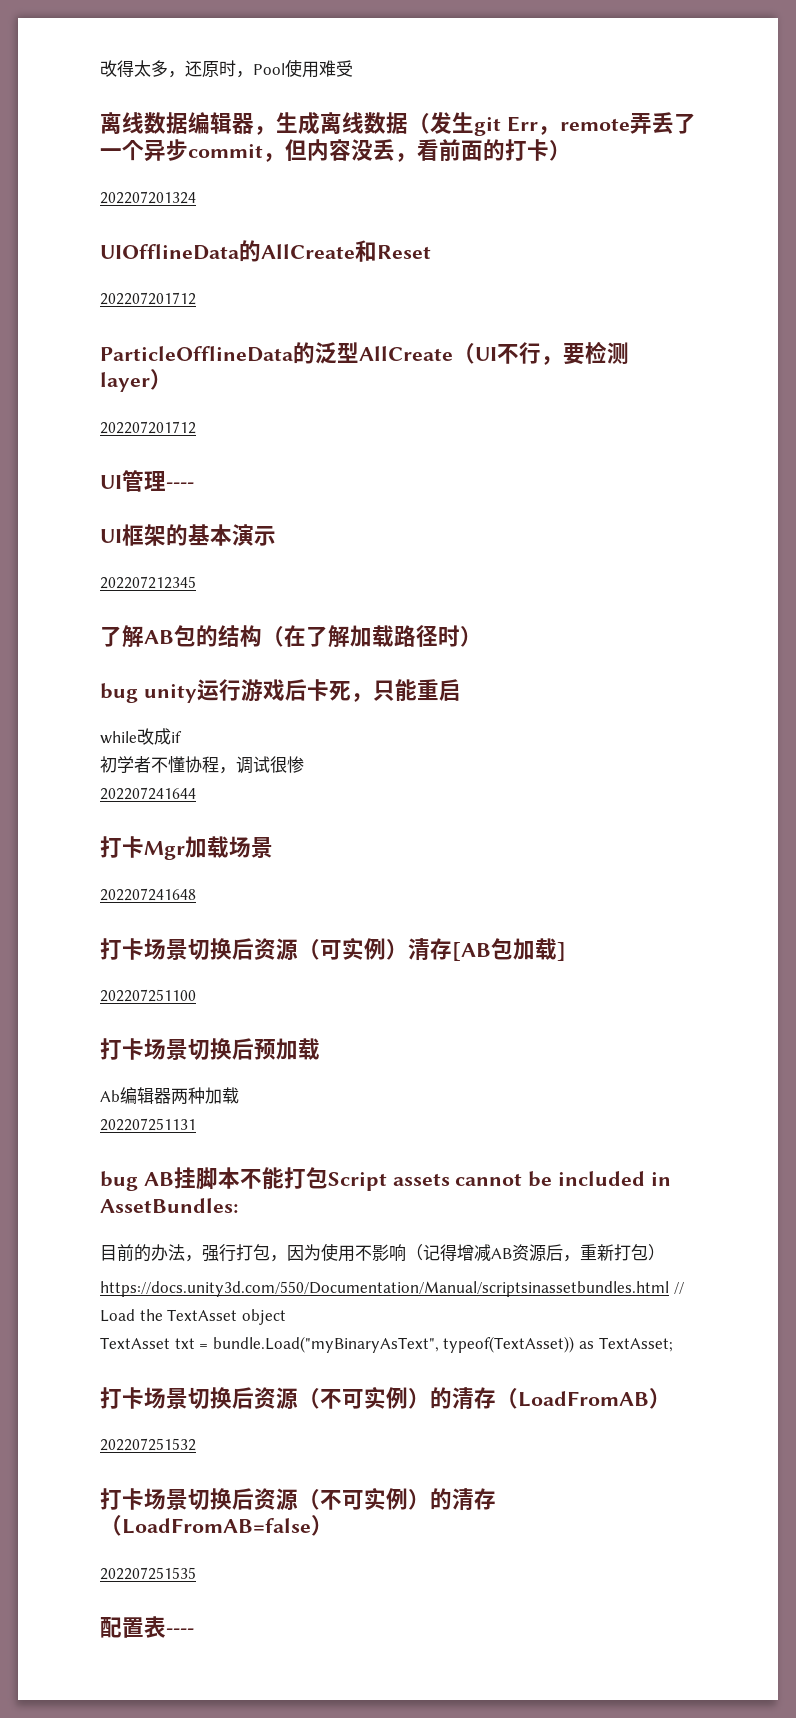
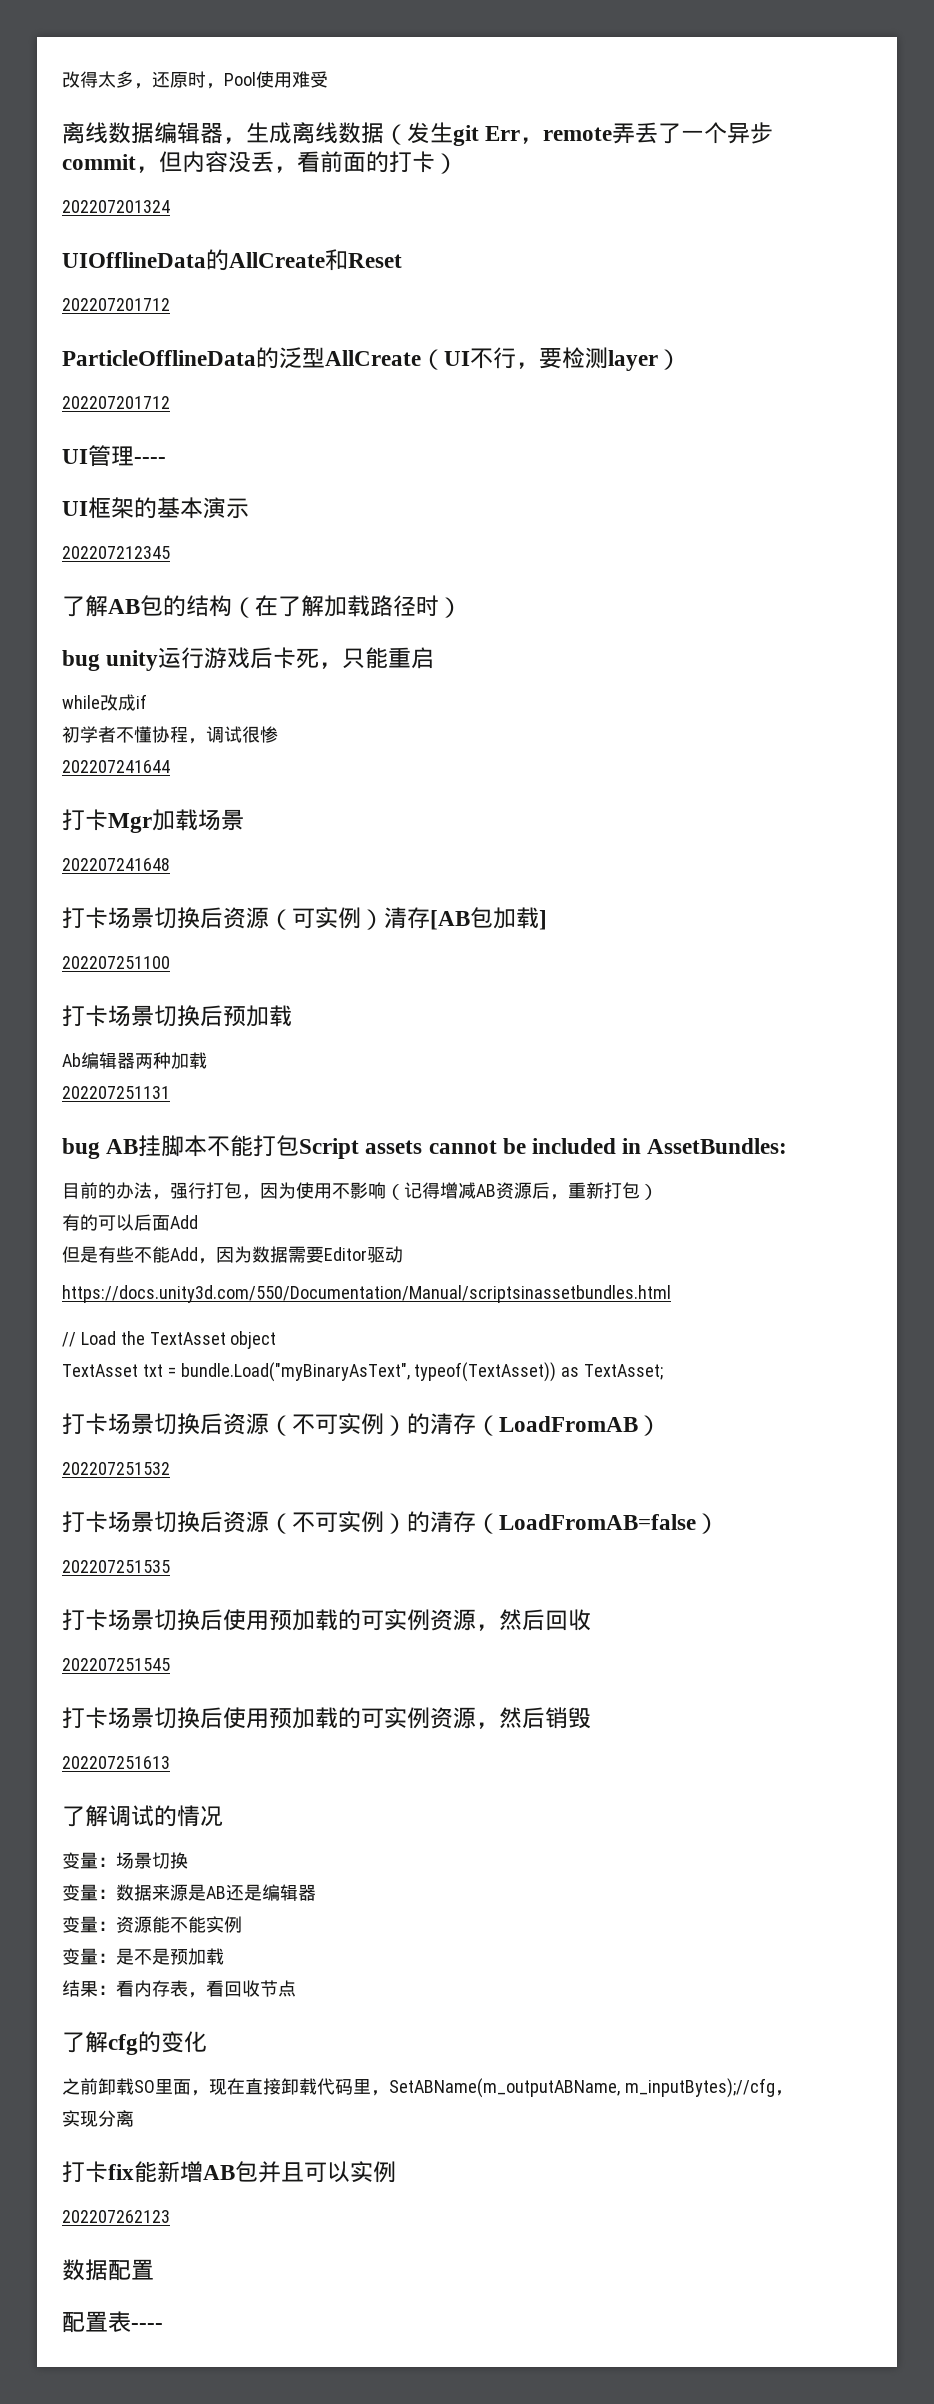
+ 有的可以后面Add
+ 但是有些不能Add，因为数据需要Editor驱动
- https://docs.unity3d.com/550/Documentation/Manual/scriptsinassetbundles.html // Load the TextAsset object
+ https://docs.unity3d.com/550/Documentation/Manual/scriptsinassetbundles.html
+ // Load the TextAsset object
+ 打卡场景切换后使用预加载的可实例资源，然后回收
+ 202207251545
+ 打卡场景切换后使用预加载的可实例资源，然后销毁
+ 202207251613
+ 了解调试的情况
+ 变量：场景切换
+ 变量：数据来源是AB还是编辑器
+ 变量：资源能不能实例
+ 变量：是不是预加载
+ 结果：看内存表，看回收节点
+ 了解cfg的变化
+ 之前卸载SO里面，现在直接卸载代码里，SetABName(m_outputABName, m_inputBytes);//cfg，实现分离
+ 打卡fix能新增AB包并且可以实例
+ 202207262123
+ 数据配置

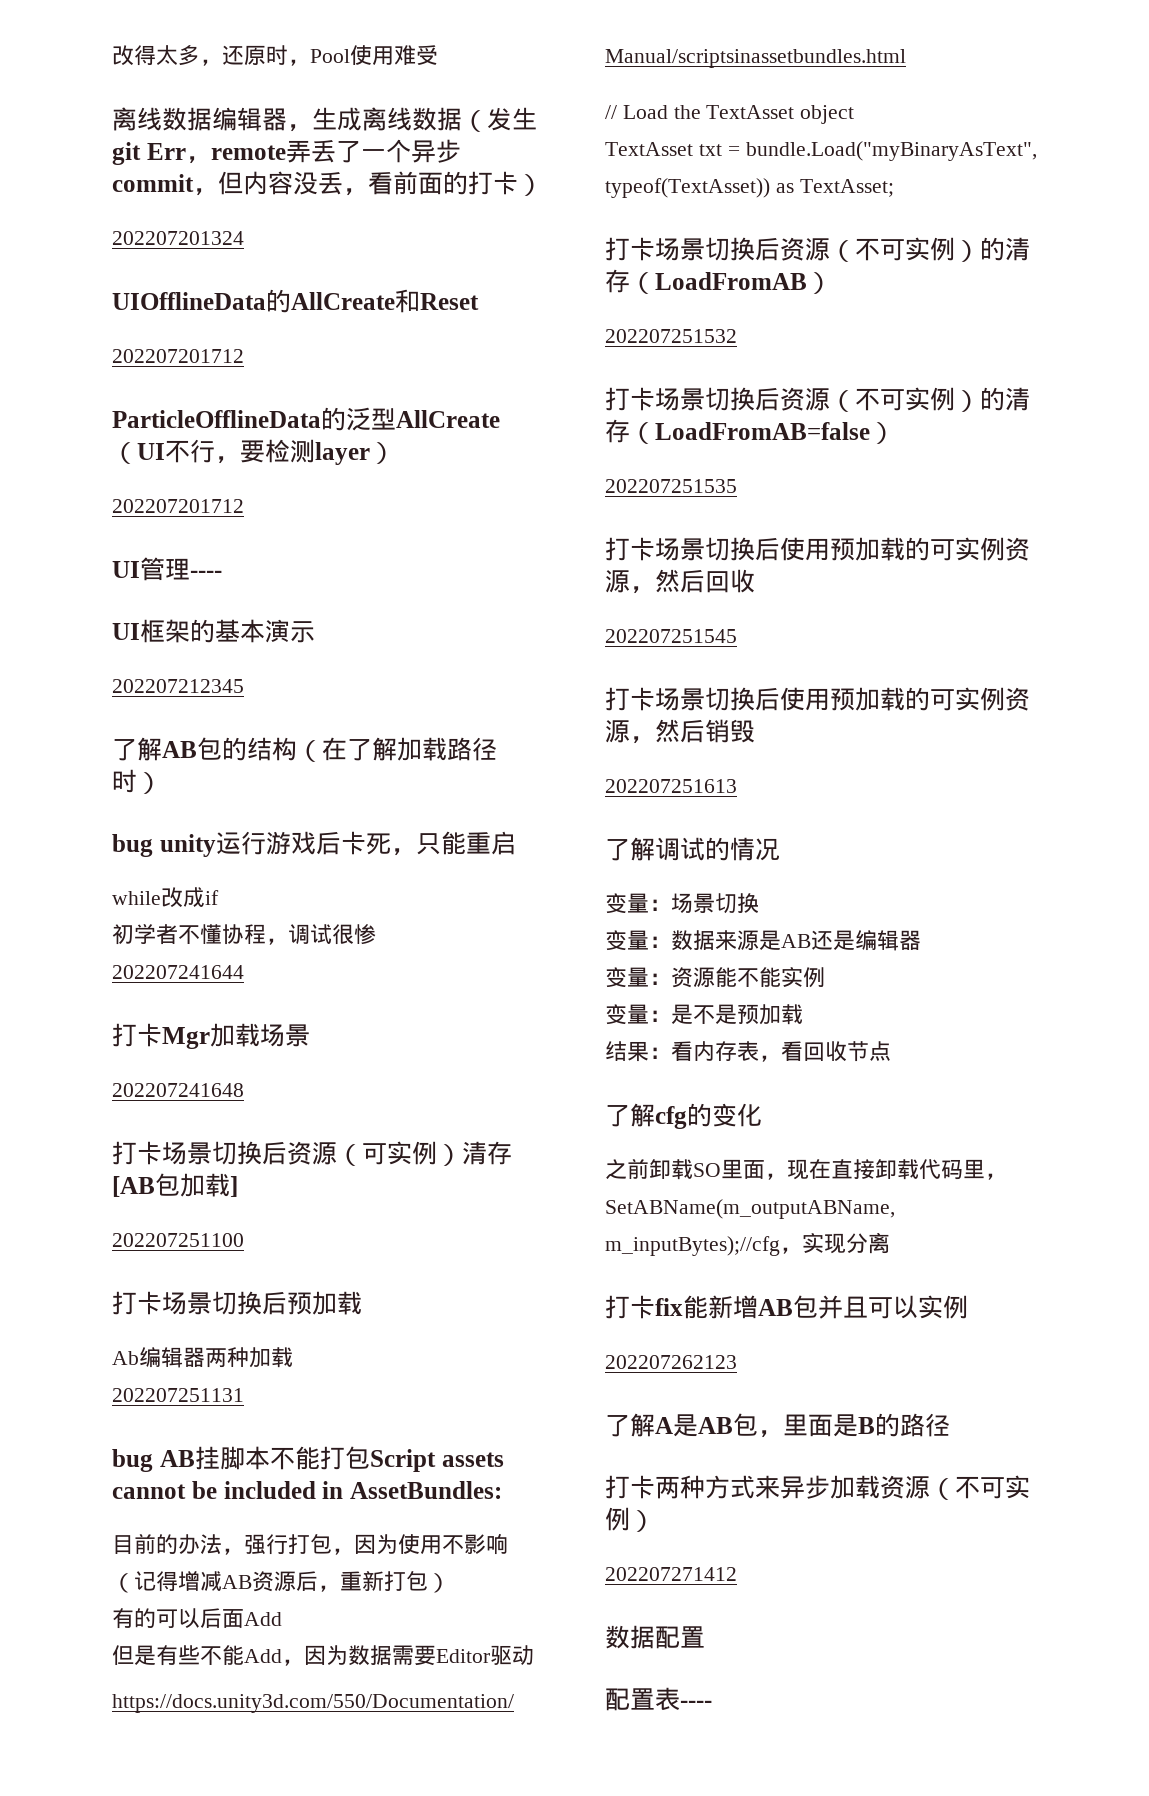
+ 了解A是AB包，里面是B的路径
+ 打卡两种方式来异步加载资源（不可实例）
+ 202207271412

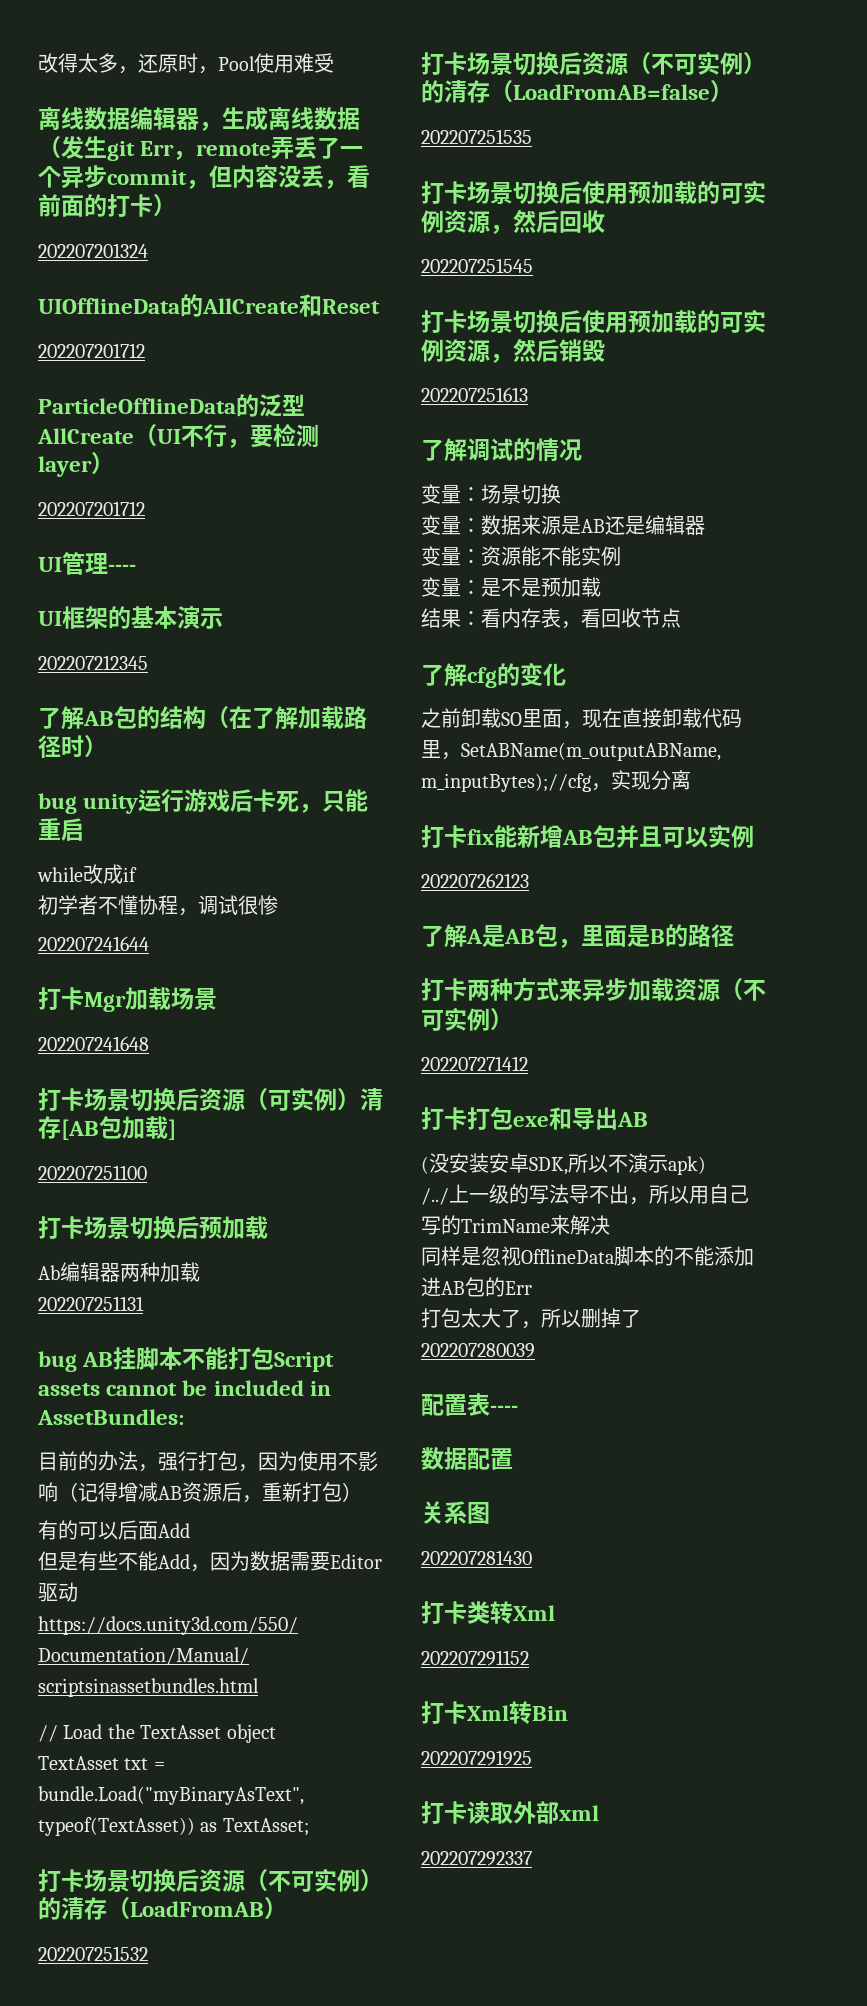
+ 打卡打包exe和导出AB
+ (没安装安卓SDK,所以不演示apk)
+ /../上一级的写法导不出，所以用自己写的TrimName来解决
+ 同样是忽视OfflineData脚本的不能添加进AB包的Err
+ 打包太大了，所以删掉了
+ 202207280039
+ 配置表----
  数据配置
- 配置表----
+ 关系图
+ 202207281430
+ 打卡类转Xml
+ 202207291152
+ 打卡Xml转Bin
+ 202207291925
+ 打卡读取外部xml
+ 202207292337

